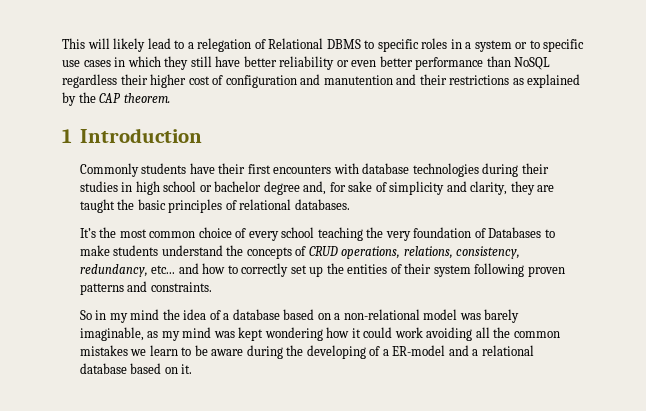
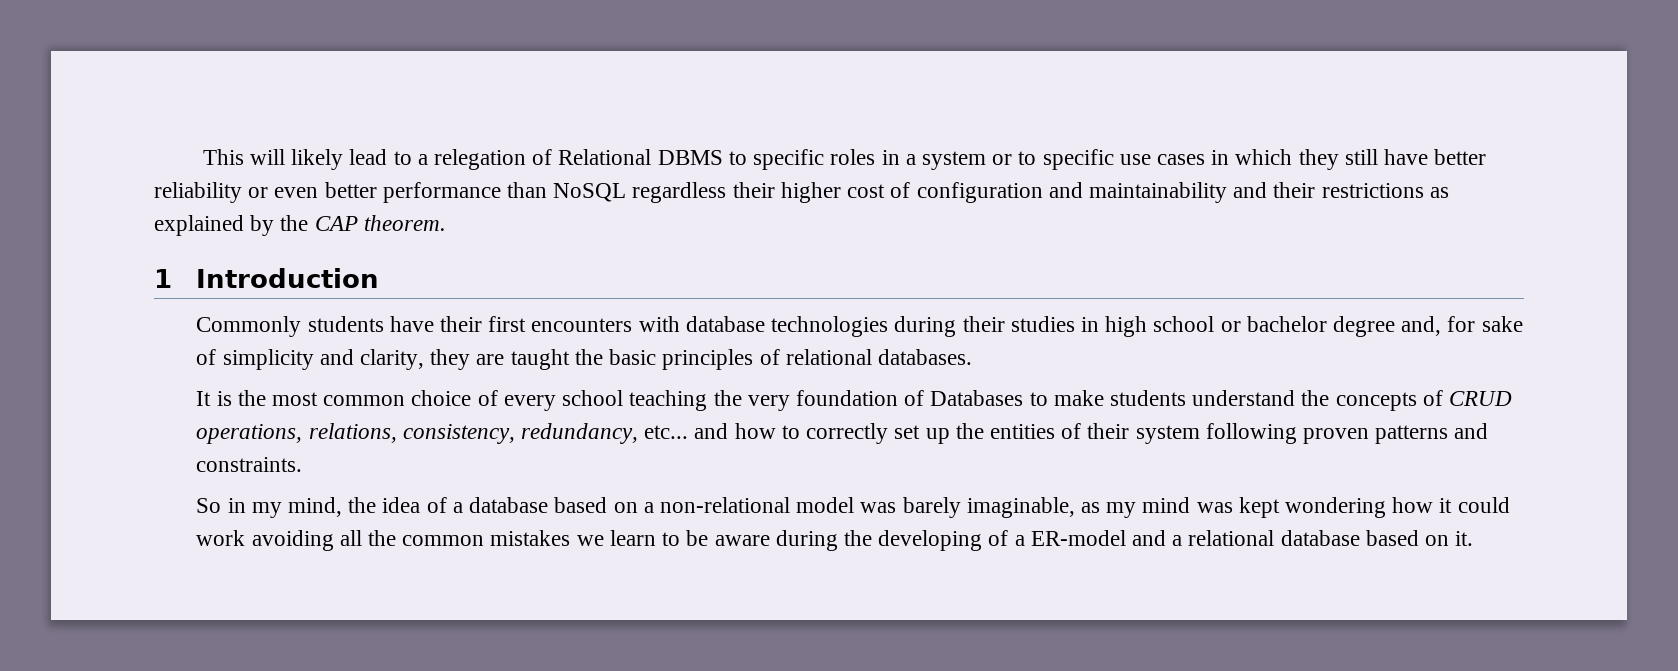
- This will likely lead to a relegation of Relational DBMS to specific roles in a system or to specific use cases in which they still have better reliability or even better performance than NoSQL regardless their higher cost of configuration and manutention and their restrictions as explained by the CAP theorem.
+ This will likely lead to a relegation of Relational DBMS to specific roles in a system or to specific use cases in which they still have better reliability or even better performance than NoSQL regardless their higher cost of configuration and maintainability and their restrictions as explained by the CAP theorem.
- It’s the most common choice of every school teaching the very foundation of Databases to make students understand the concepts of CRUD operations, relations, consistency, redundancy, etc... and how to correctly set up the entities of their system following proven patterns and constraints.
+ It is the most common choice of every school teaching the very foundation of Databases to make students understand the concepts of CRUD operations, relations, consistency, redundancy, etc... and how to correctly set up the entities of their system following proven patterns and constraints.
- So in my mind the idea of a database based on a non-relational model was barely imaginable, as my mind was kept wondering how it could work avoiding all the common mistakes we learn to be aware during the developing of a ER-model and a relational database based on it.
+ So in my mind, the idea of a database based on a non-relational model was barely imaginable, as my mind was kept wondering how it could work avoiding all the common mistakes we learn to be aware during the developing of a ER-model and a relational database based on it.

